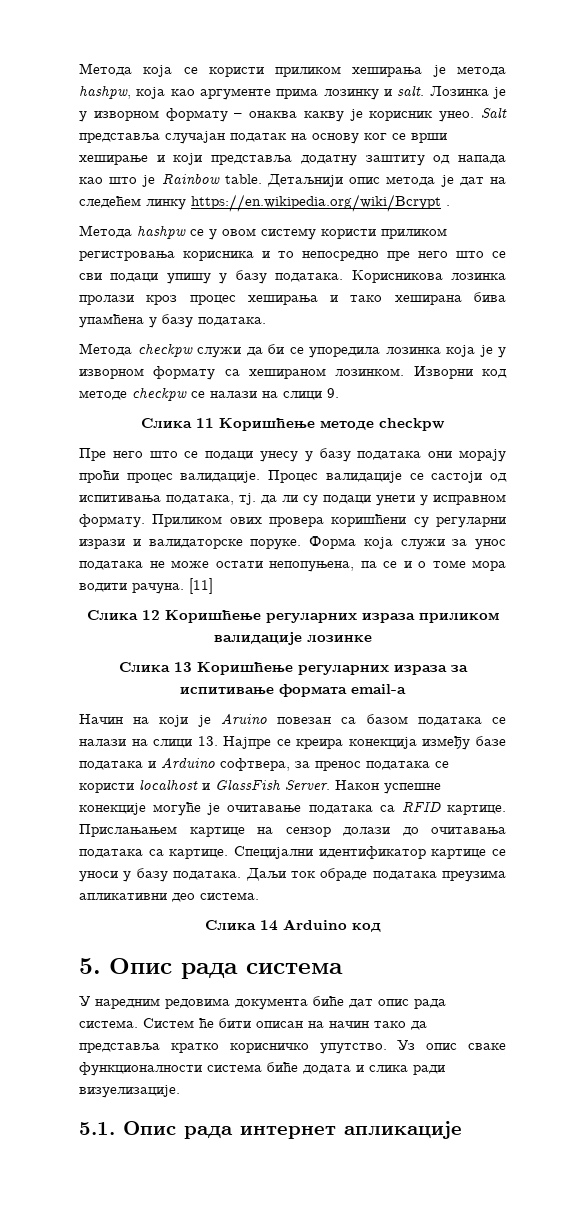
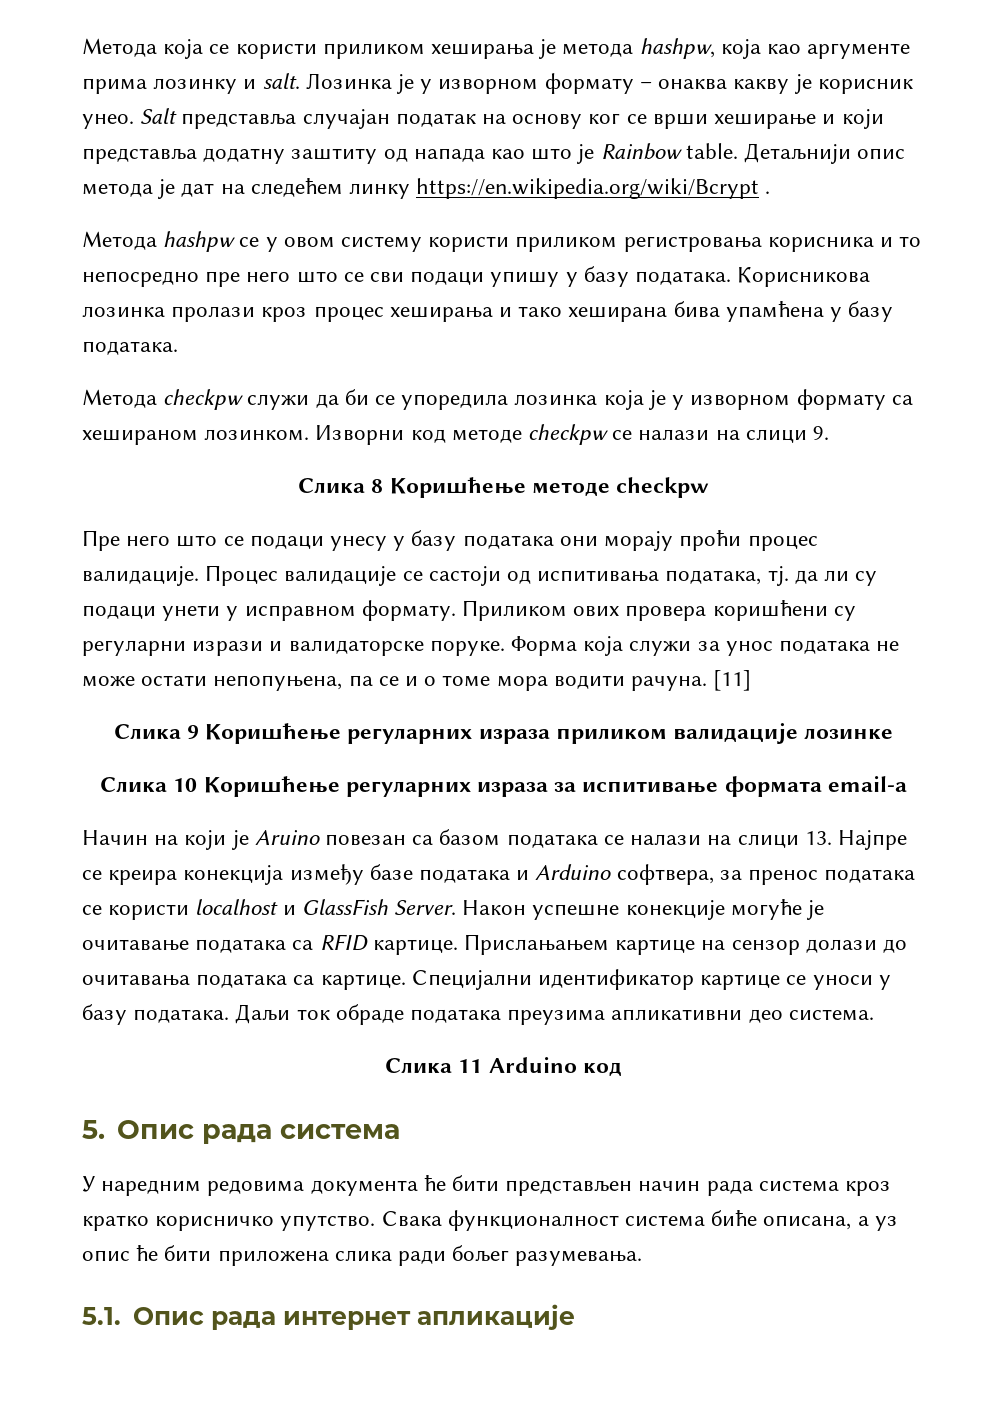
- Слика 11 Коришћење методе checkpw
+ Слика 8 Коришћење методе checkpw
- Слика 12 Коришћење регуларних израза приликом валидације лозинке
+ Слика 9 Коришћење регуларних израза приликом валидације лозинке
- Слика 13 Коришћење регуларних израза за испитивање формата email-а
+ Слика 10 Коришћење регуларних израза за испитивање формата email-а
- Слика 14 Arduino код
+ Слика 11 Arduino код
- У наредним редовима документа биће дат опис рада система. Систем ће бити описан на начин тако да представља кратко корисничко упутство. Уз опис сваке функционалности система биће додата и слика ради визуелизације.
+ У наредним редовима документа ће бити представљен начин рада система кроз кратко корисничко упутство. Свака функционалност система биће описана, а уз опис ће бити приложена слика ради бољег разумевања.

